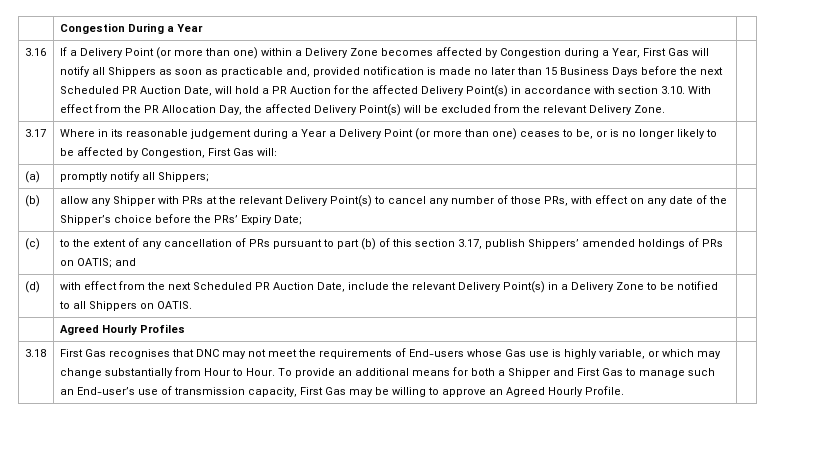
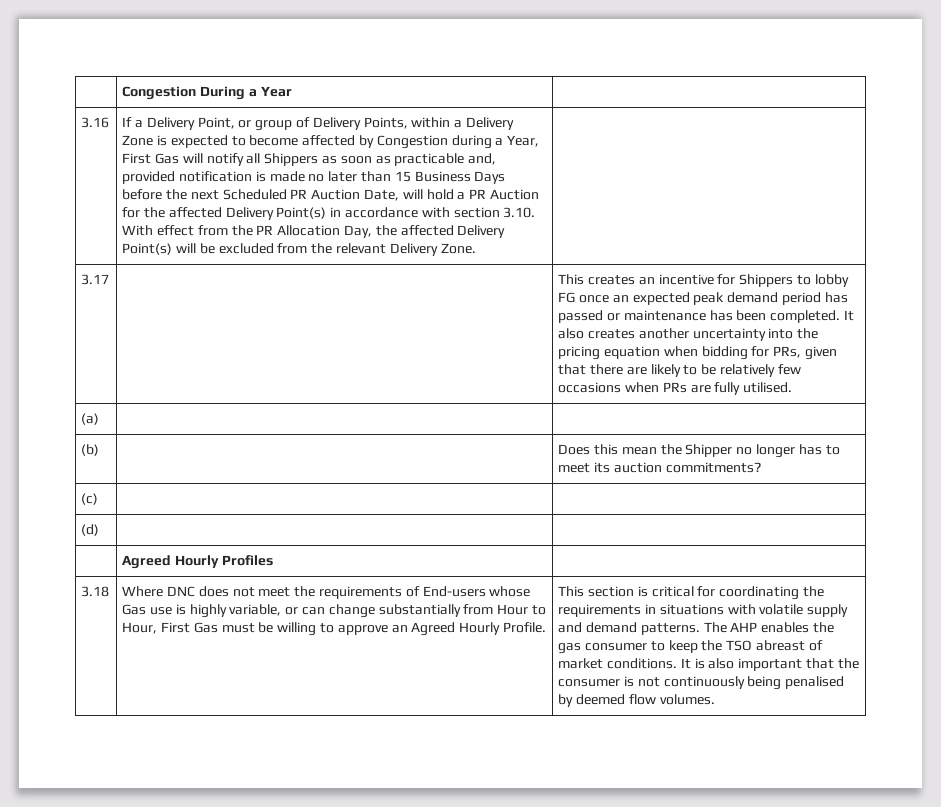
- If a Delivery Point (or more than one) within a Delivery Zone becomes affected by Congestion during a Year, First Gas will notify all Shippers as soon as practicable and, provided notification is made no later than 15 Business Days before the next Scheduled PR Auction Date, will hold a PR Auction for the affected Delivery Point(s) in accordance with section 3.10. With effect from the PR Allocation Day, the affected Delivery Point(s) will be excluded from the relevant Delivery Zone.
+ If a Delivery Point, or group of Delivery Points, within a Delivery Zone is expected to become affected by Congestion during a Year, First Gas will notify all Shippers as soon as practicable and, provided notification is made no later than 15 Business Days before the next Scheduled PR Auction Date, will hold a PR Auction for the affected Delivery Point(s) in accordance with section 3.10. With effect from the PR Allocation Day, the affected Delivery Point(s) will be excluded from the relevant Delivery Zone.
- Where in its reasonable judgement during a Year a Delivery Point (or more than one) ceases to be, or is no longer likely to be affected by Congestion, First Gas will: |
- (a) | promptly notify all Shippers; |
- (b) | allow any Shipper with PRs at the relevant Delivery Point(s) to cancel any number of those PRs, with effect on any date of the Shipper’s choice before the PRs’ Expiry Date; |
- (c) | to the extent of any cancellation of PRs pursuant to part (b) of this section 3.17, publish Shippers’ amended holdings of PRs on OATIS; and |
- (d) | with effect from the next Scheduled PR Auction Date, include the relevant Delivery Point(s) in a Delivery Zone to be notified to all Shippers on OATIS. |
+ This creates an incentive for Shippers to lobby FG once an expected peak demand period has passed or maintenance has been completed. It also creates another uncertainty into the pricing equation when bidding for PRs, given that there are likely to be relatively few occasions when PRs are fully utilised.
+ (a) | |
+ (b) | | Does this mean the Shipper no longer has to meet its auction commitments?
+ (c) | |
+ (d) | |
  | Agreed Hourly Profiles |
- 3.18 | First Gas recognises that DNC may not meet the requirements of End-users whose Gas use is highly variable, or which may change substantially from Hour to Hour. To provide an additional means for both a Shipper and First Gas to manage such an End-user’s use of transmission capacity, First Gas may be willing to approve an Agreed Hourly Profile.
+ 3.18 | Where DNC does not meet the requirements of End-users whose Gas use is highly variable, or can change substantially from Hour to Hour, First Gas must be willing to approve an Agreed Hourly Profile.
+ This section is critical for coordinating the requirements in situations with volatile supply and demand patterns. The AHP enables the gas consumer to keep the TSO abreast of market conditions. It is also important that the consumer is not continuously being penalised by deemed flow volumes.

